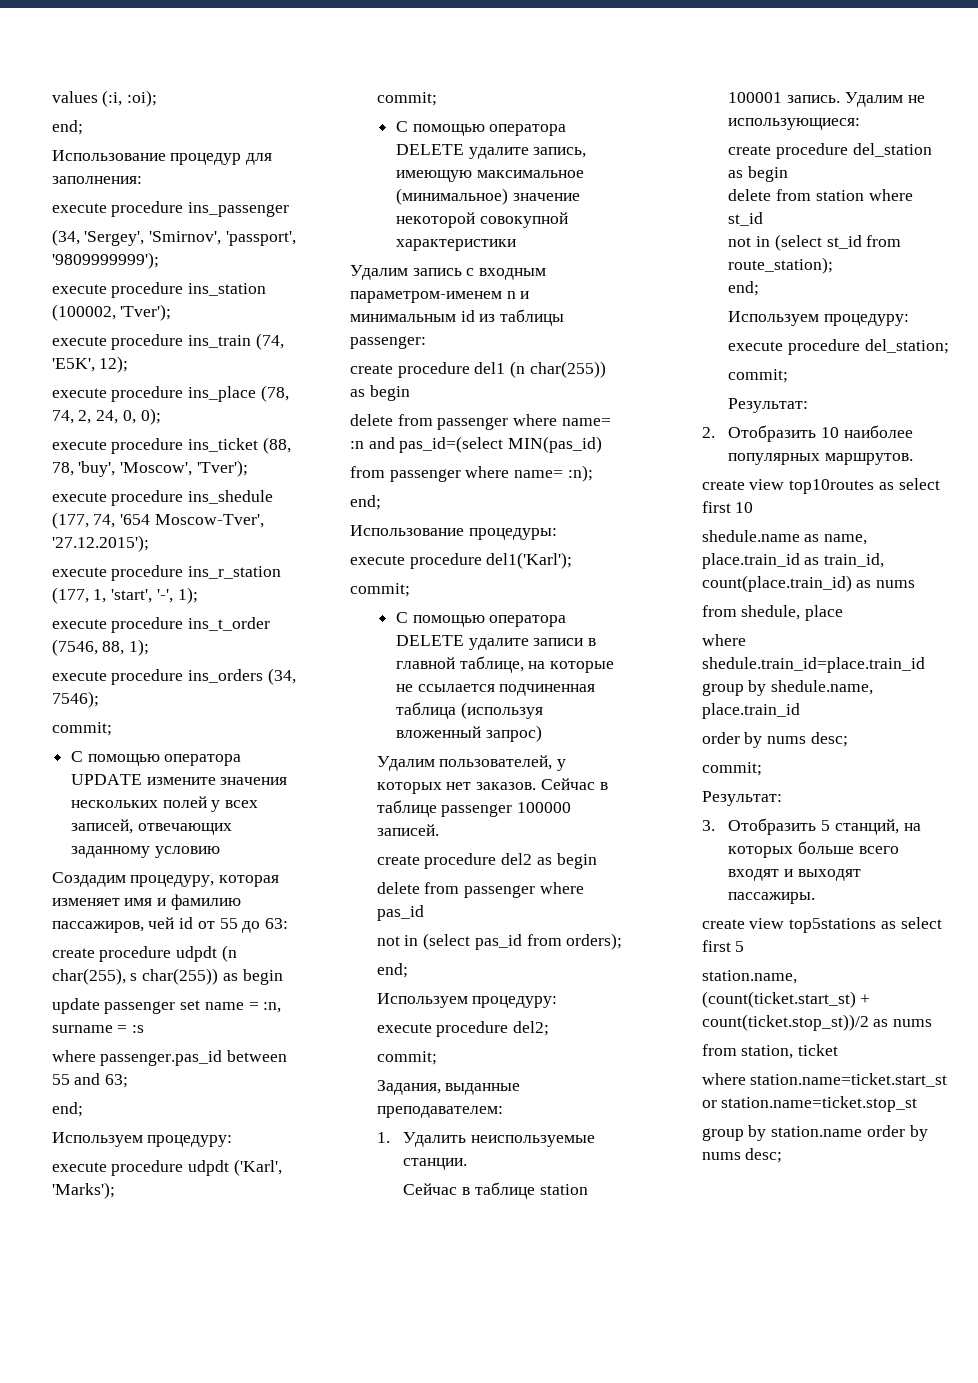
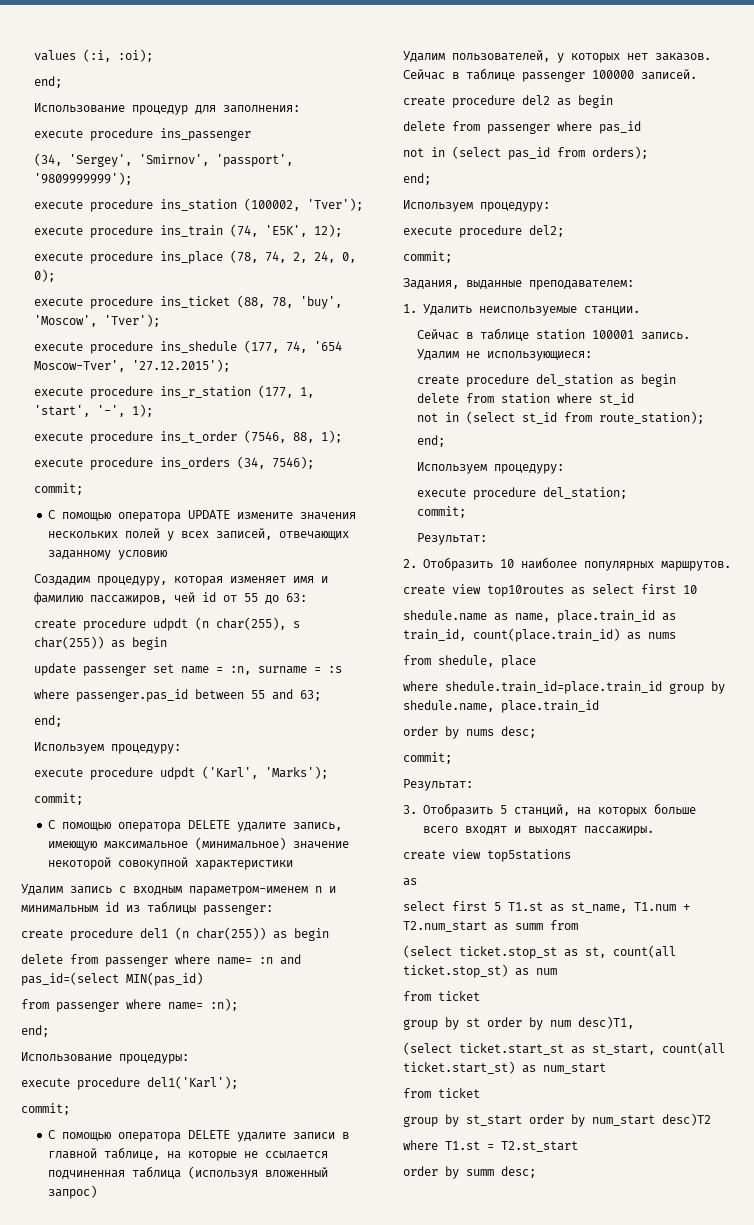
- create view top5stations as select first 5
- station.name, (count(ticket.start_st) + count(ticket.stop_st))/2 as nums
- from station, ticket
- where station.name=ticket.start_st or station.name=ticket.stop_st
- group by station.name order by nums desc;
+ create view top5stations
+ as
+ select first 5 T1.st as st_name, T1.num + T2.num_start as summ from
+ (select ticket.stop_st as st, count(all ticket.stop_st) as num
+ from ticket
+ group by st order by num desc)T1,
+ (select ticket.start_st as st_start, count(all ticket.start_st) as num_start
+ from ticket
+ group by st_start order by num_start desc)T2
+ where T1.st = T2.st_start
+ order by summ desc;

